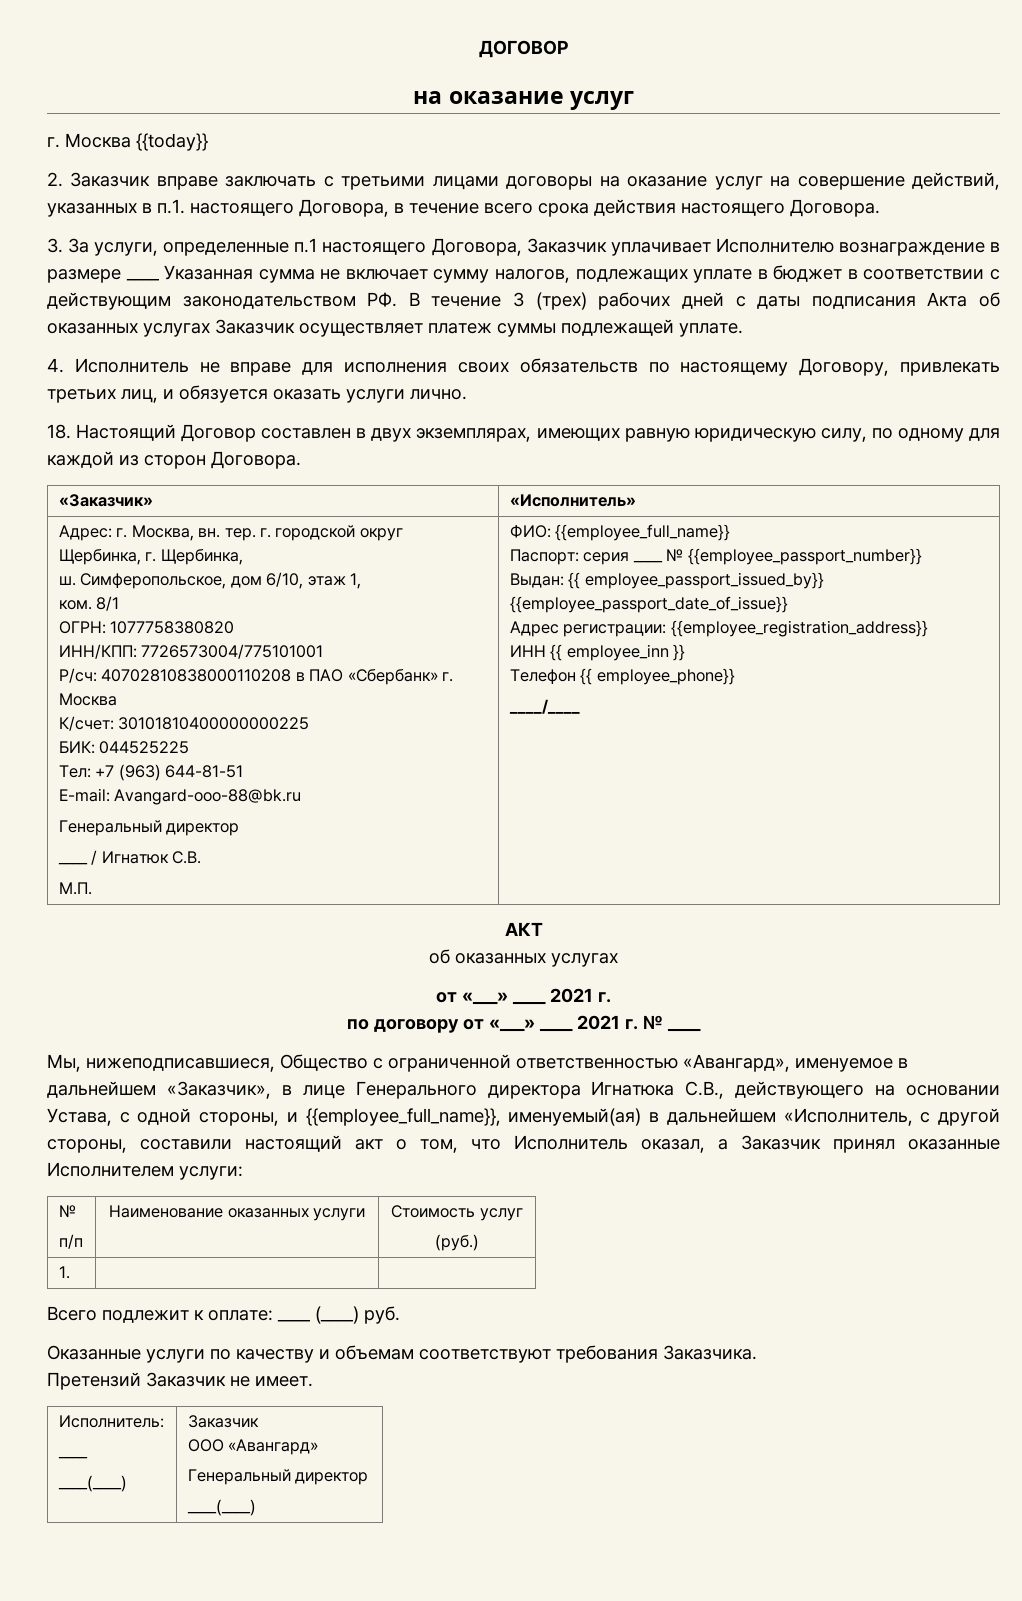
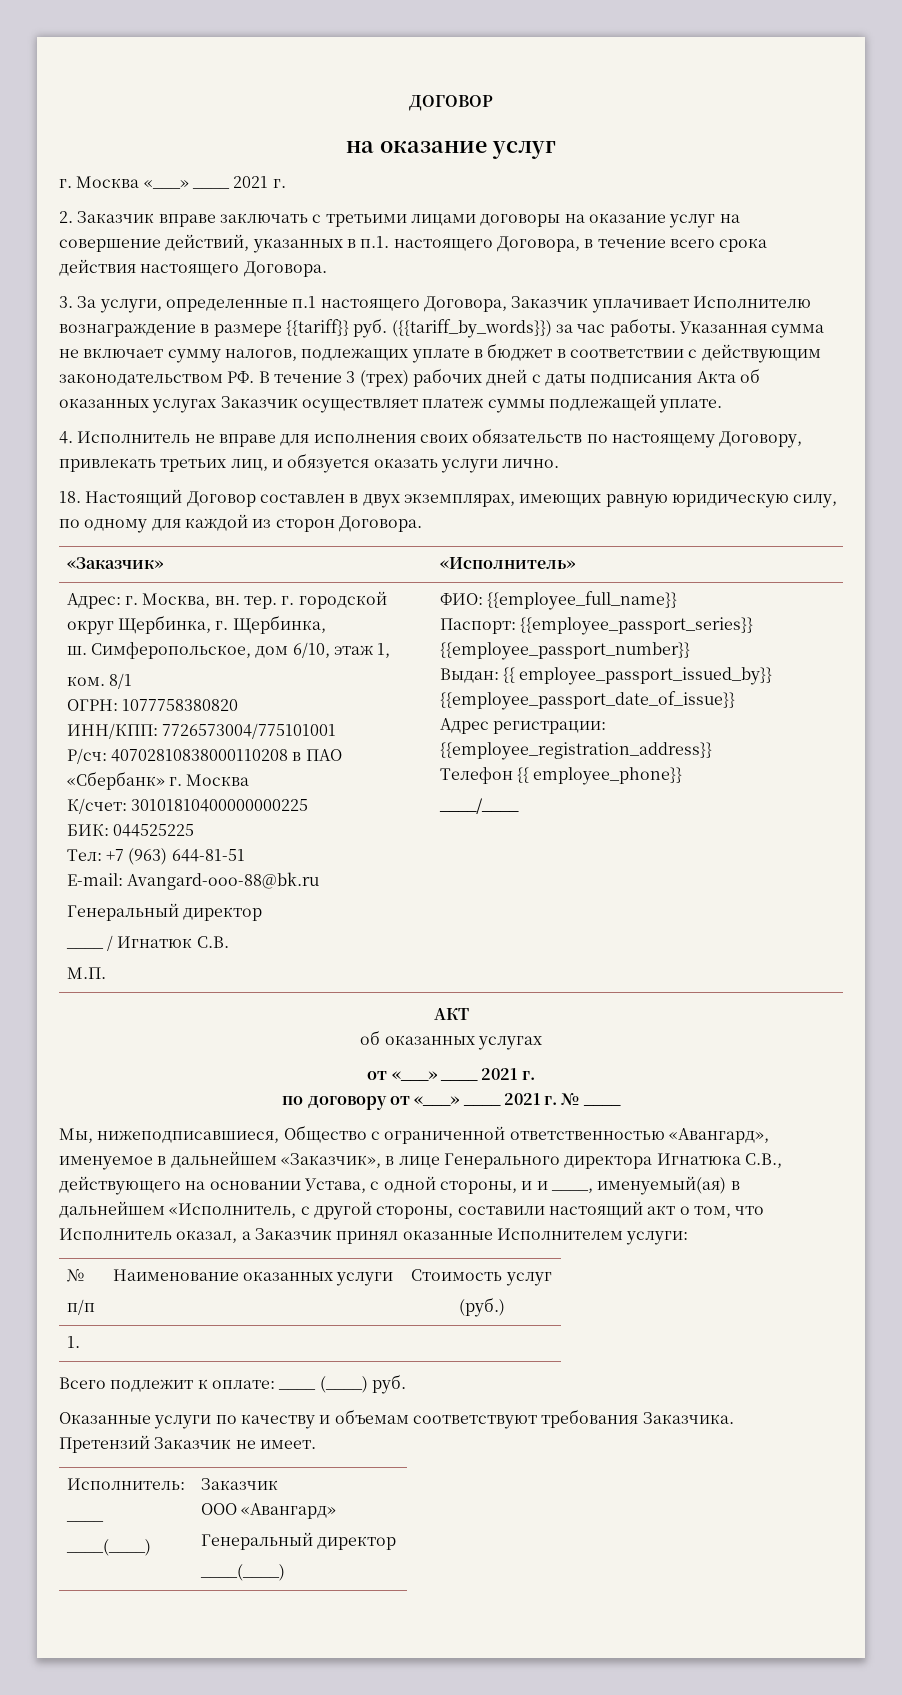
- г. Москва {{today}}
+ г. Москва «___» ____ 2021 г.
- 3. За услуги, определенные п.1 настоящего Договора, Заказчик уплачивает Исполнителю вознаграждение в размере ____ Указанная сумма не включает сумму налогов, подлежащих уплате в бюджет в соответствии с действующим законодательством РФ. В течение 3 (трех) рабочих дней с даты подписания Акта об оказанных услугах Заказчик осуществляет платеж суммы подлежащей уплате.
+ 3. За услуги, определенные п.1 настоящего Договора, Заказчик уплачивает Исполнителю вознаграждение в размере {{tariff}} руб. ({{tariff_by_words}}) за час работы. Указанная сумма не включает сумму налогов, подлежащих уплате в бюджет в соответствии с действующим законодательством РФ. В течение 3 (трех) рабочих дней с даты подписания Акта об оказанных услугах Заказчик осуществляет платеж суммы подлежащей уплате.
- Паспорт: серия ____ № {{employee_passport_number}}
+ Паспорт: {{employee_passport_series}} {{employee_passport_number}}
- ИНН {{ employee_inn }}
- Мы, нижеподписавшиеся, Общество с ограниченной ответственностью «Авангард», именуемое в дальнейшем «Заказчик», в лице Генерального директора Игнатюка С.В., действующего на основании Устава, с одной стороны, и {{employee_full_name}}, именуемый(ая) в дальнейшем «Исполнитель, с другой стороны, составили настоящий акт о том, что Исполнитель оказал, а Заказчик принял оказанные Исполнителем услуги:
+ Мы, нижеподписавшиеся, Общество с ограниченной ответственностью «Авангард», именуемое в дальнейшем «Заказчик», в лице Генерального директора Игнатюка С.В., действующего на основании Устава, с одной стороны, и и ____, именуемый(ая) в дальнейшем «Исполнитель, с другой стороны, составили настоящий акт о том, что Исполнитель оказал, а Заказчик принял оказанные Исполнителем услуги:

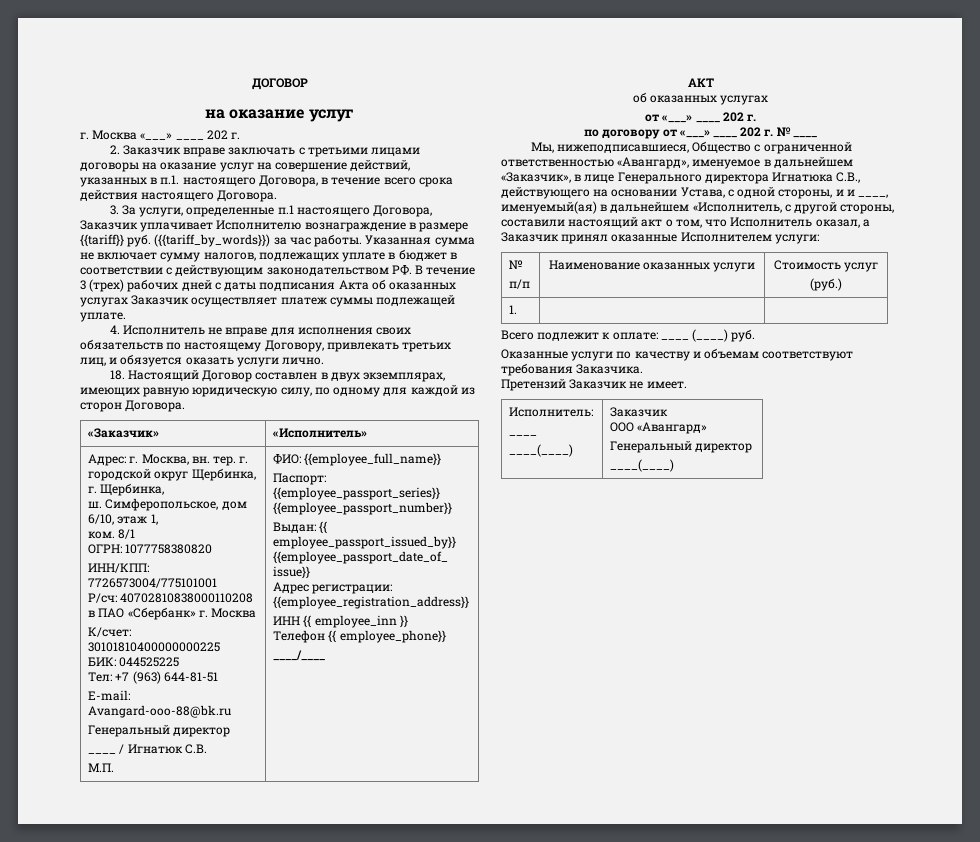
- г. Москва «___» ____ 2021 г.
+ г. Москва «___» ____ 202 г.
+ ИНН {{ employee_inn }}
  АКТ
  об оказанных услугах
- от «___» ____ 2021 г.
+ от «___» ____ 202 г.
- по договору от «___» ____ 2021 г. № ____
+ по договору от «___» ____ 202 г. № ____

